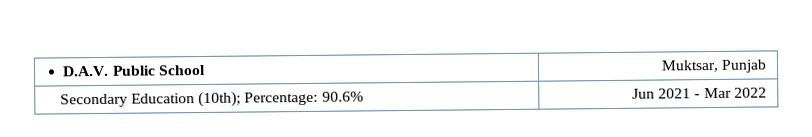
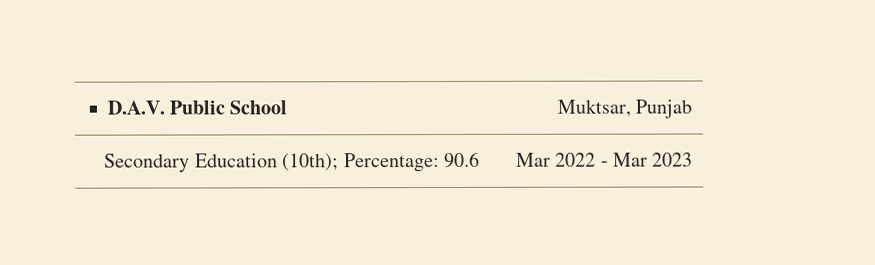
- Secondary Education (10th); Percentage: 90.6% | Jun 2021 - Mar 2022
+ Secondary Education (10th); Percentage: 90.6 | Mar 2022 - Mar 2023

